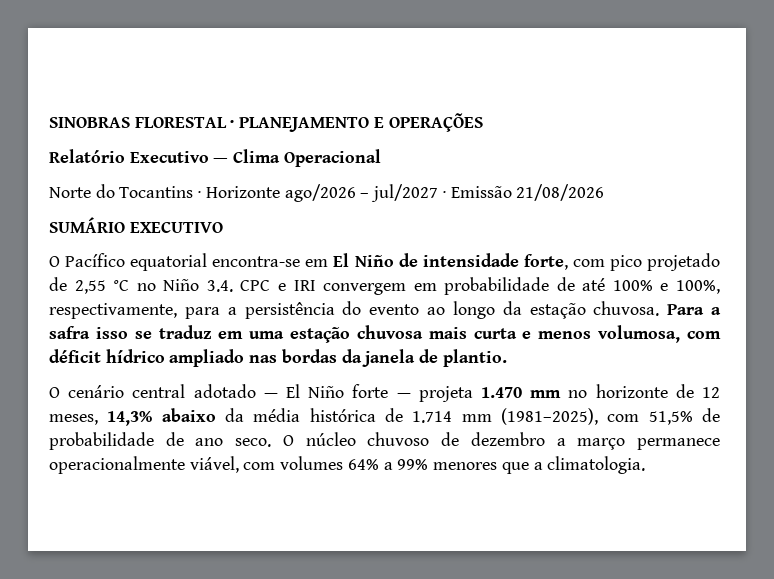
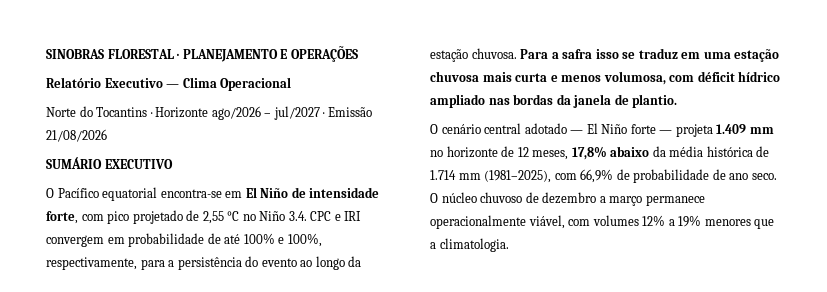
- O cenário central adotado — El Niño forte — projeta 1.470 mm no horizonte de 12 meses, 14,3% abaixo da média histórica de 1.714 mm (1981–2025), com 51,5% de probabilidade de ano seco.
+ O cenário central adotado — El Niño forte — projeta 1.409 mm no horizonte de 12 meses, 17,8% abaixo da média histórica de 1.714 mm (1981–2025), com 66,9% de probabilidade de ano seco.
- O núcleo chuvoso de dezembro a março permanece operacionalmente viável, com volumes 64% a 99% menores que a climatologia.
+ O núcleo chuvoso de dezembro a março permanece operacionalmente viável, com volumes 12% a 19% menores que a climatologia.

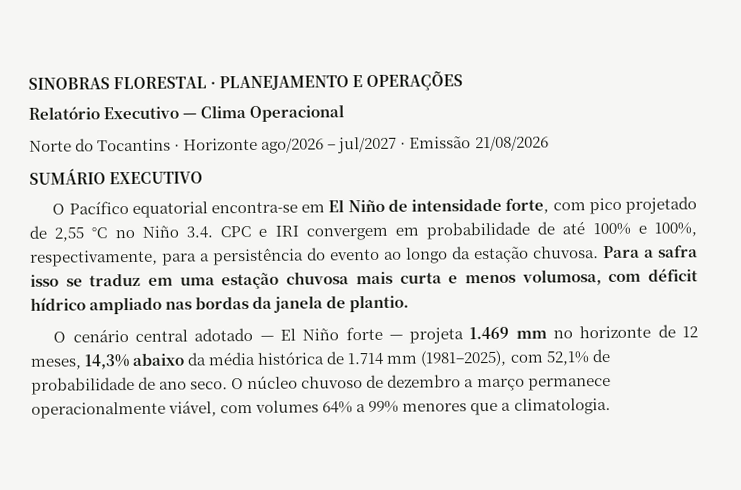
- O cenário central adotado — El Niño forte — projeta 1.409 mm no horizonte de 12 meses, 17,8% abaixo da média histórica de 1.714 mm (1981–2025), com 66,9% de probabilidade de ano seco.
+ O cenário central adotado — El Niño forte — projeta 1.469 mm no horizonte de 12 meses, 14,3% abaixo da média histórica de 1.714 mm (1981–2025), com 52,1% de probabilidade de ano seco.
- O núcleo chuvoso de dezembro a março permanece operacionalmente viável, com volumes 12% a 19% menores que a climatologia.
+ O núcleo chuvoso de dezembro a março permanece operacionalmente viável, com volumes 64% a 99% menores que a climatologia.

